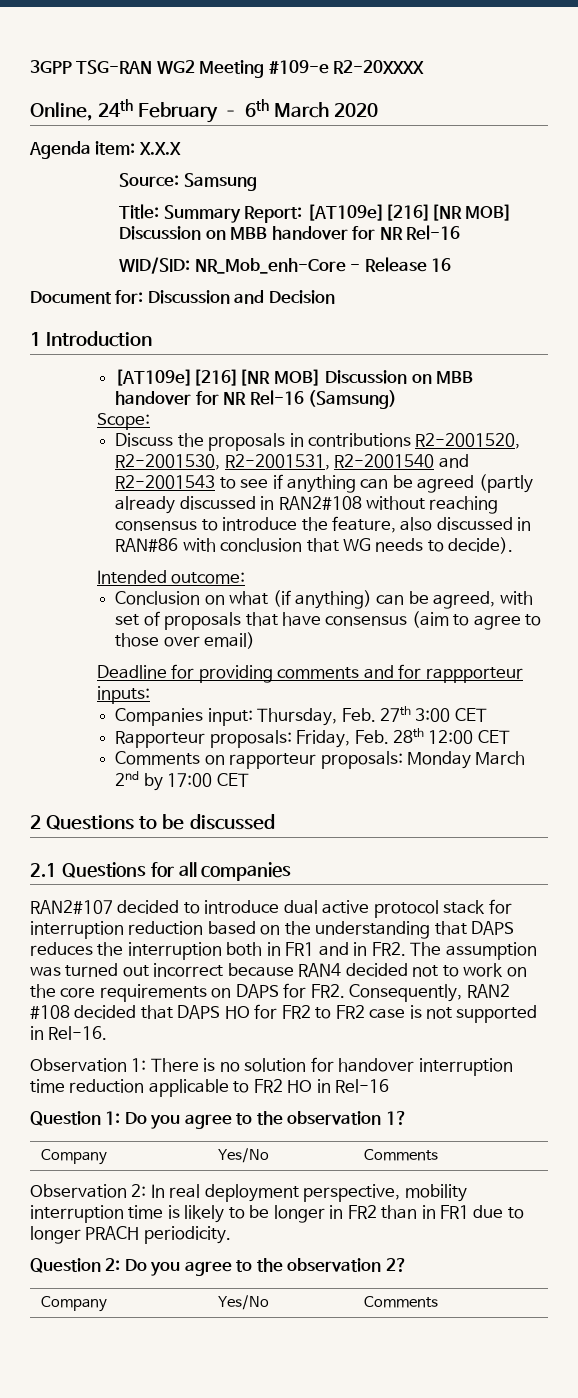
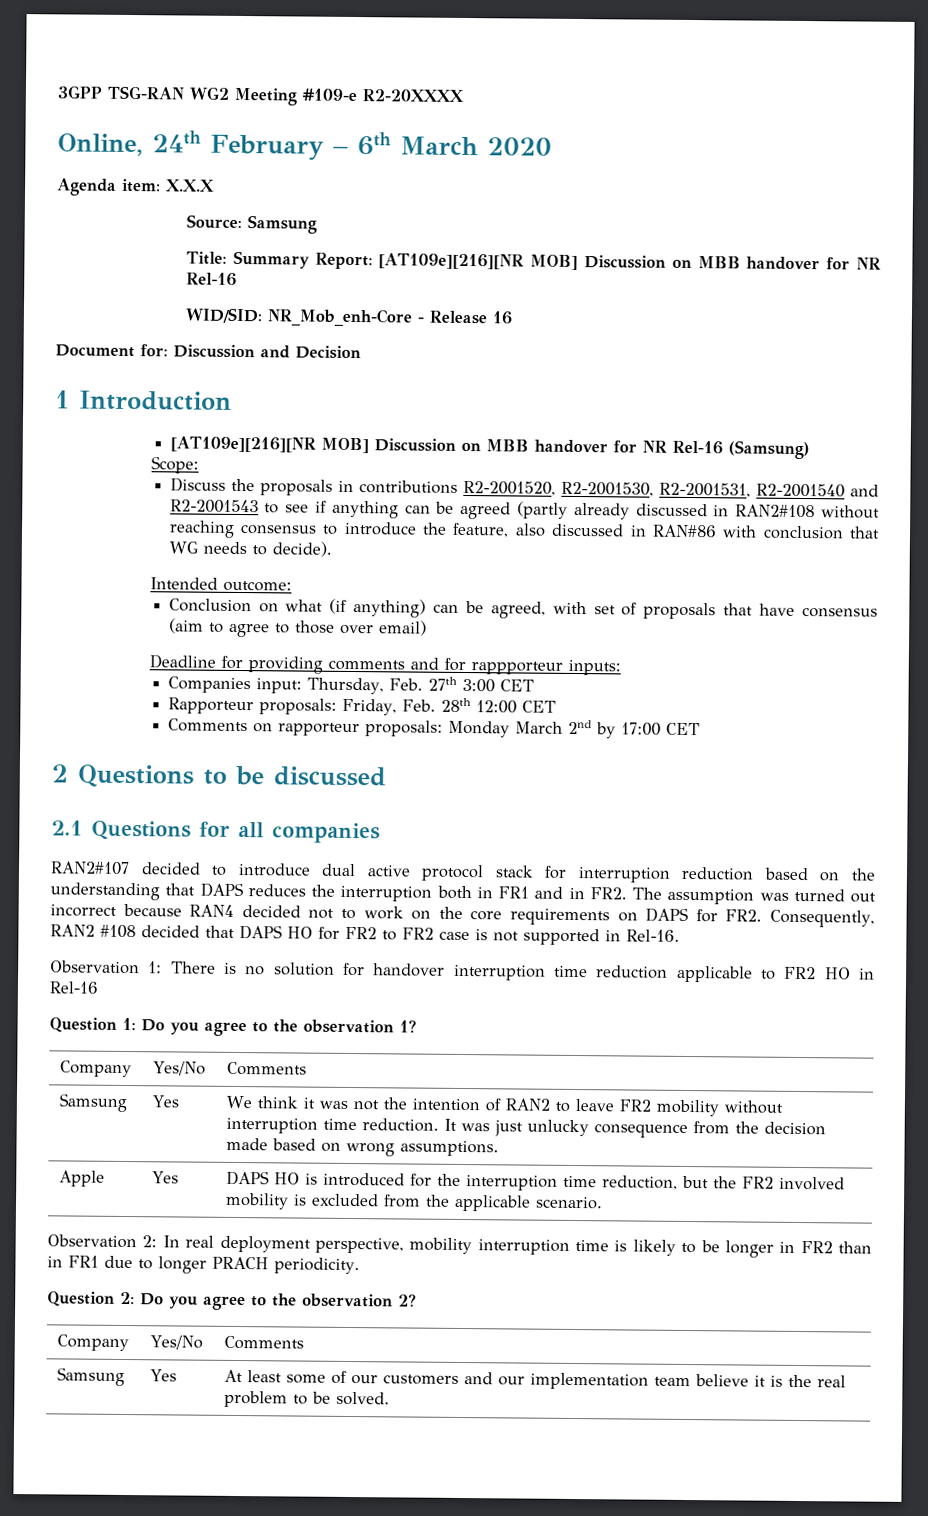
+ Samsung | Yes | We think it was not the intention of RAN2 to leave FR2 mobility without interruption time reduction. It was just unlucky consequence from the decision made based on wrong assumptions.
+ Apple | Yes | DAPS HO is introduced for the interruption time reduction, but the FR2 involved mobility is excluded from the applicable scenario.
+ Samsung | Yes | At least some of our customers and our implementation team believe it is the real problem to be solved.

